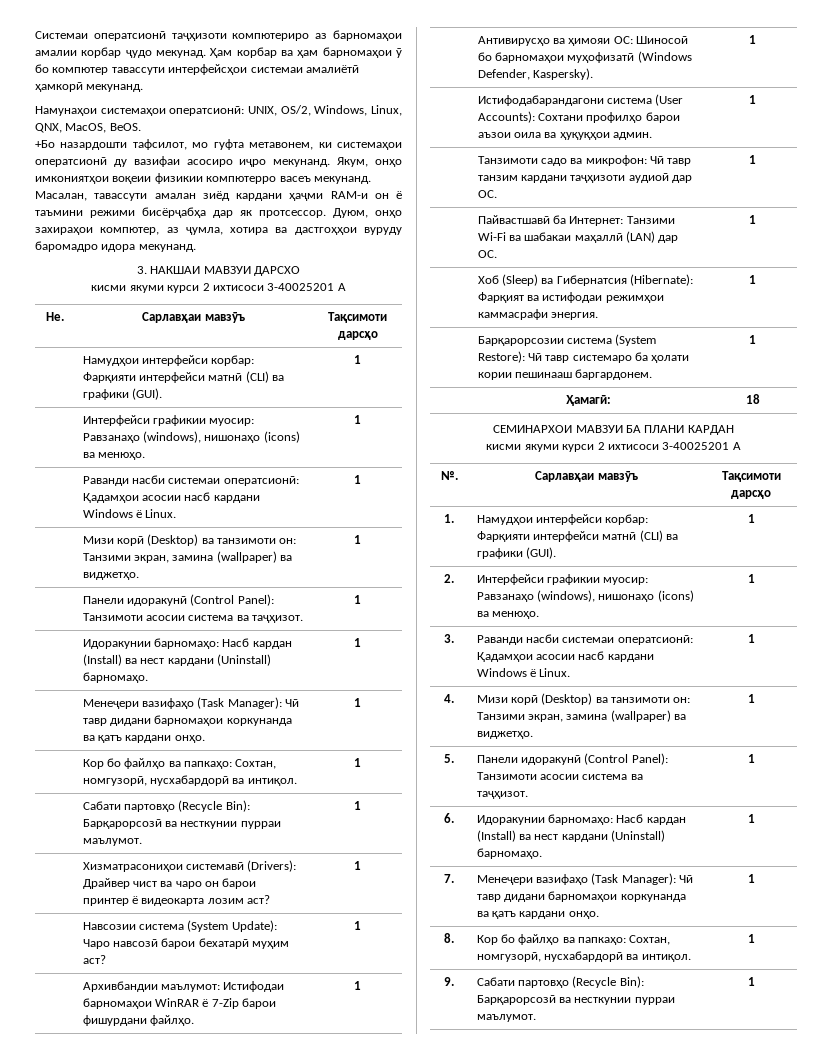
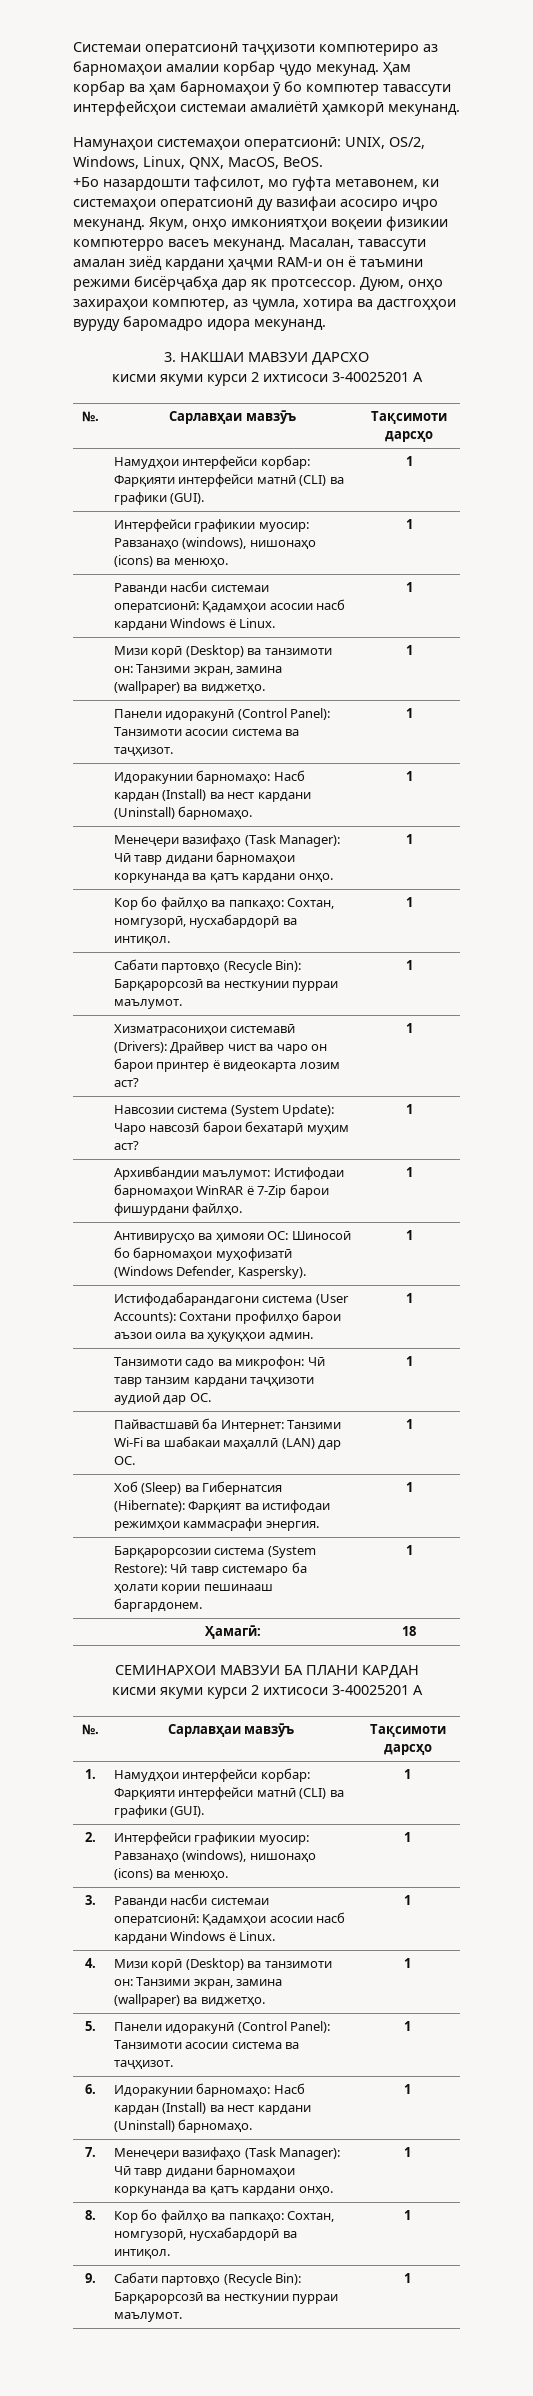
  3. НАКШАИ МАВЗУИ ДАРСХО
  кисми якуми курси 2 ихтисоси 3-40025201 A
- Не. | Сарлавҳаи мавзӯъ | Тақсимоти дарсҳо
+ №. | Сарлавҳаи мавзӯъ | Тақсимоти дарсҳо

